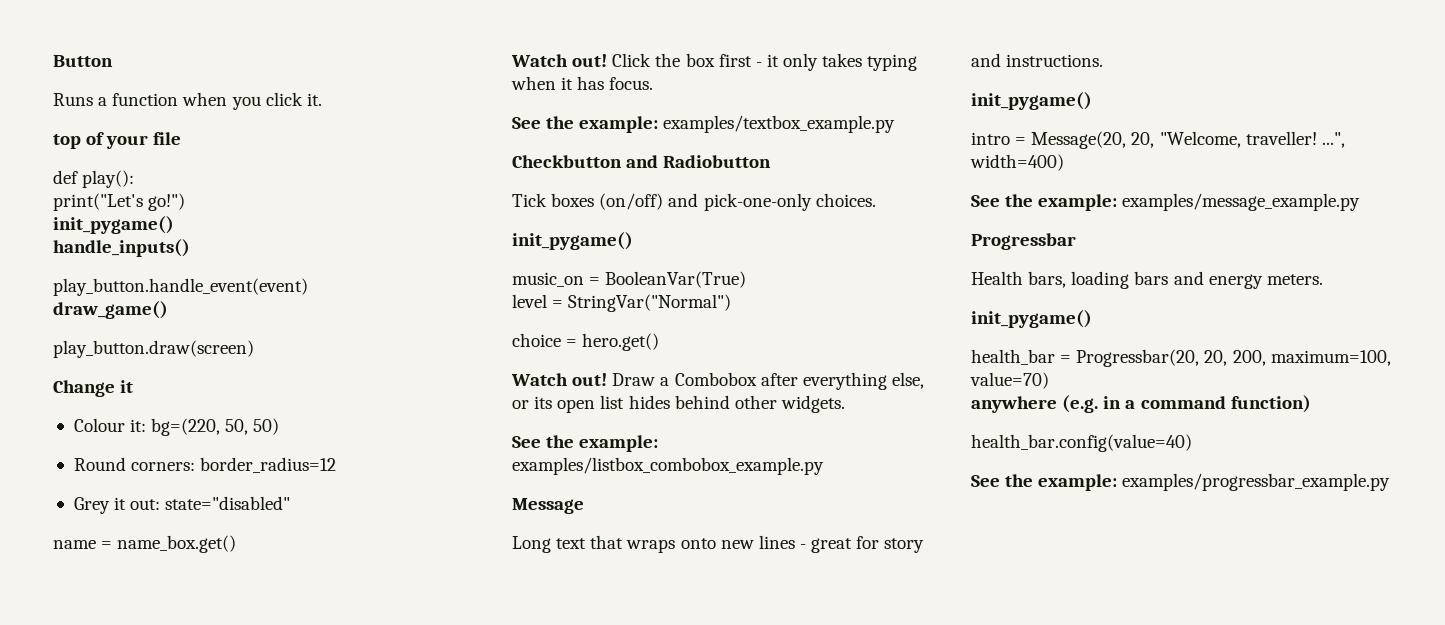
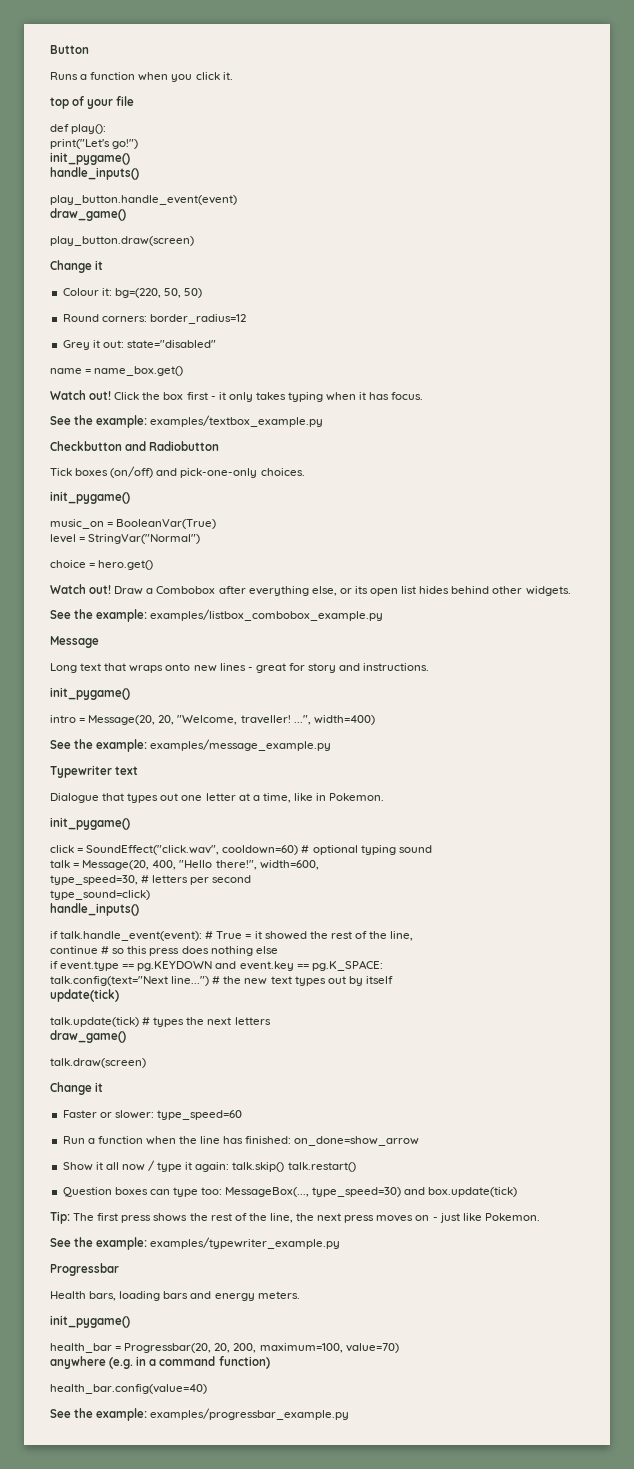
+ Typewriter text
+ Dialogue that types out one letter at a time, like in Pokemon.
+ init_pygame()
+ click = SoundEffect("click.wav", cooldown=60) # optional typing sound
+ talk = Message(20, 400, "Hello there!", width=600,
+ type_speed=30, # letters per second
+ type_sound=click)
+ handle_inputs()
+ if talk.handle_event(event): # True = it showed the rest of the line,
+ continue # so this press does nothing else
+ if event.type == pg.KEYDOWN and event.key == pg.K_SPACE:
+ talk.config(text="Next line...") # the new text types out by itself
+ update(tick)
+ talk.update(tick) # types the next letters
+ draw_game()
+ talk.draw(screen)
+ Change it
+ Faster or slower: type_speed=60
+ Run a function when the line has finished: on_done=show_arrow
+ Show it all now / type it again: talk.skip() talk.restart()
+ Question boxes can type too: MessageBox(..., type_speed=30) and box.update(tick)
+ Tip: The first press shows the rest of the line, the next press moves on - just like Pokemon.
+ See the example: examples/typewriter_example.py

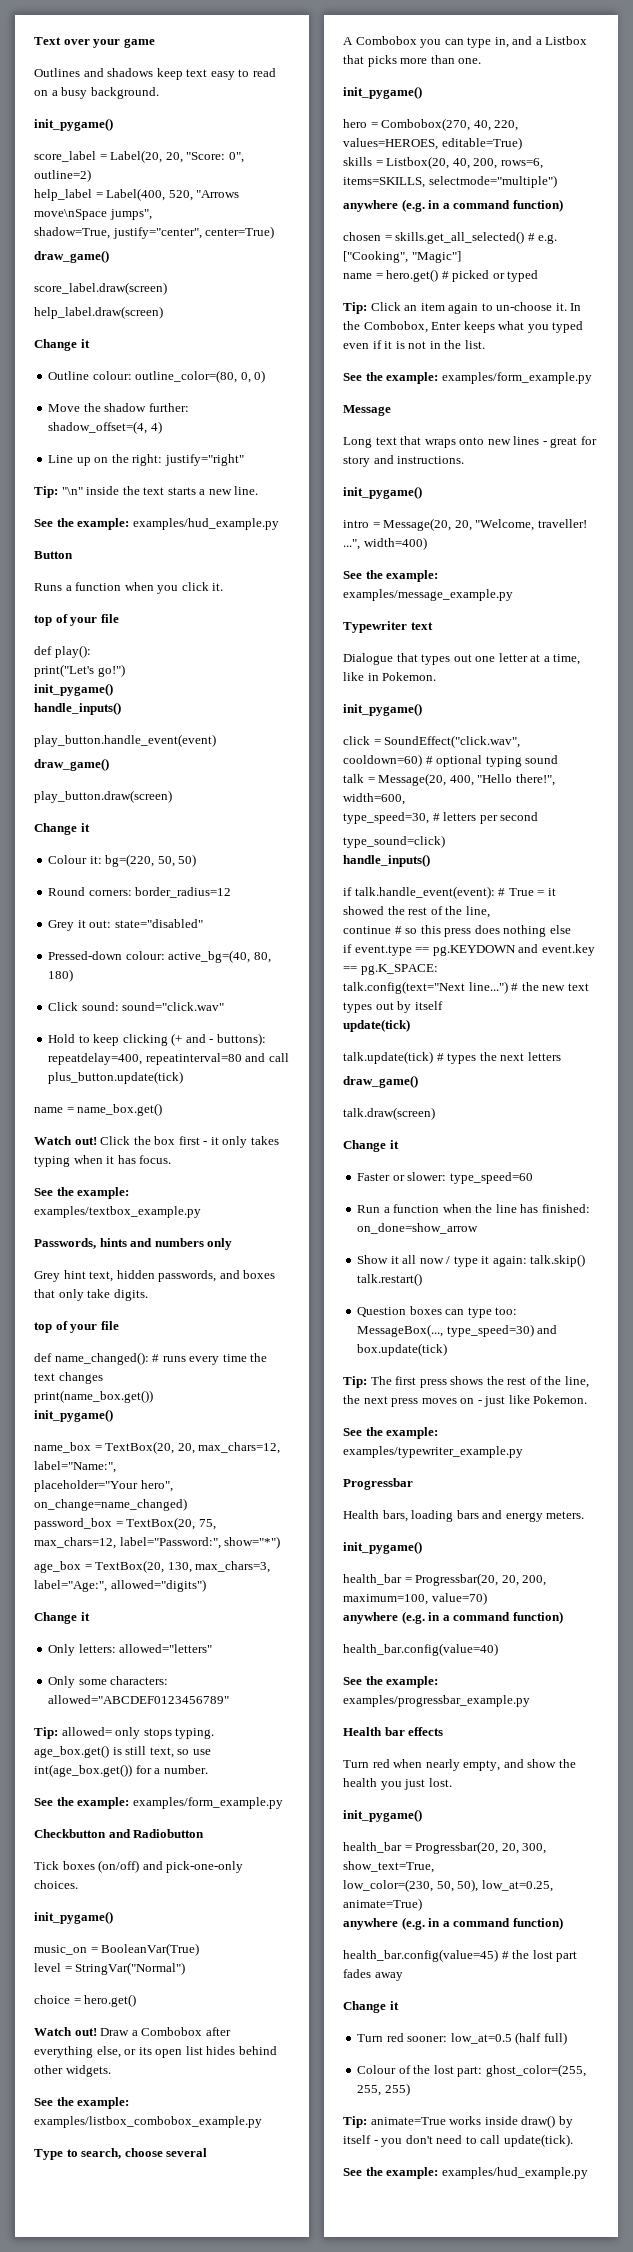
+ Text over your game
+ Outlines and shadows keep text easy to read on a busy background.
+ init_pygame()
+ score_label = Label(20, 20, "Score: 0", outline=2)
+ help_label = Label(400, 520, "Arrows move\nSpace jumps",
+ shadow=True, justify="center", center=True)
+ draw_game()
+ score_label.draw(screen)
+ help_label.draw(screen)
+ Change it
+ Outline colour: outline_color=(80, 0, 0)
+ Move the shadow further: shadow_offset=(4, 4)
+ Line up on the right: justify="right"
+ Tip: "\n" inside the text starts a new line.
+ See the example: examples/hud_example.py
+ Pressed-down colour: active_bg=(40, 80, 180)
+ Click sound: sound="click.wav"
+ Hold to keep clicking (+ and - buttons): repeatdelay=400, repeatinterval=80 and call plus_button.update(tick)
+ Passwords, hints and numbers only
+ Grey hint text, hidden passwords, and boxes that only take digits.
+ top of your file
+ def name_changed(): # runs every time the text changes
+ print(name_box.get())
+ init_pygame()
+ name_box = TextBox(20, 20, max_chars=12, label="Name:",
+ placeholder="Your hero", on_change=name_changed)
+ password_box = TextBox(20, 75, max_chars=12, label="Password:", show="*")
+ age_box = TextBox(20, 130, max_chars=3, label="Age:", allowed="digits")
+ Change it
+ Only letters: allowed="letters"
+ Only some characters: allowed="ABCDEF0123456789"
+ Tip: allowed= only stops typing. age_box.get() is still text, so use int(age_box.get()) for a number.
+ See the example: examples/form_example.py
+ Type to search, choose several
+ A Combobox you can type in, and a Listbox that picks more than one.
+ init_pygame()
+ hero = Combobox(270, 40, 220, values=HEROES, editable=True)
+ skills = Listbox(20, 40, 200, rows=6, items=SKILLS, selectmode="multiple")
+ anywhere (e.g. in a command function)
+ chosen = skills.get_all_selected() # e.g. ["Cooking", "Magic"]
+ name = hero.get() # picked or typed
+ Tip: Click an item again to un-choose it. In the Combobox, Enter keeps what you typed even if it is not in the list.
+ See the example: examples/form_example.py
+ Health bar effects
+ Turn red when nearly empty, and show the health you just lost.
+ init_pygame()
+ health_bar = Progressbar(20, 20, 300, show_text=True,
+ low_color=(230, 50, 50), low_at=0.25, animate=True)
+ anywhere (e.g. in a command function)
+ health_bar.config(value=45) # the lost part fades away
+ Change it
+ Turn red sooner: low_at=0.5 (half full)
+ Colour of the lost part: ghost_color=(255, 255, 255)
+ Tip: animate=True works inside draw() by itself - you don't need to call update(tick).
+ See the example: examples/hud_example.py

